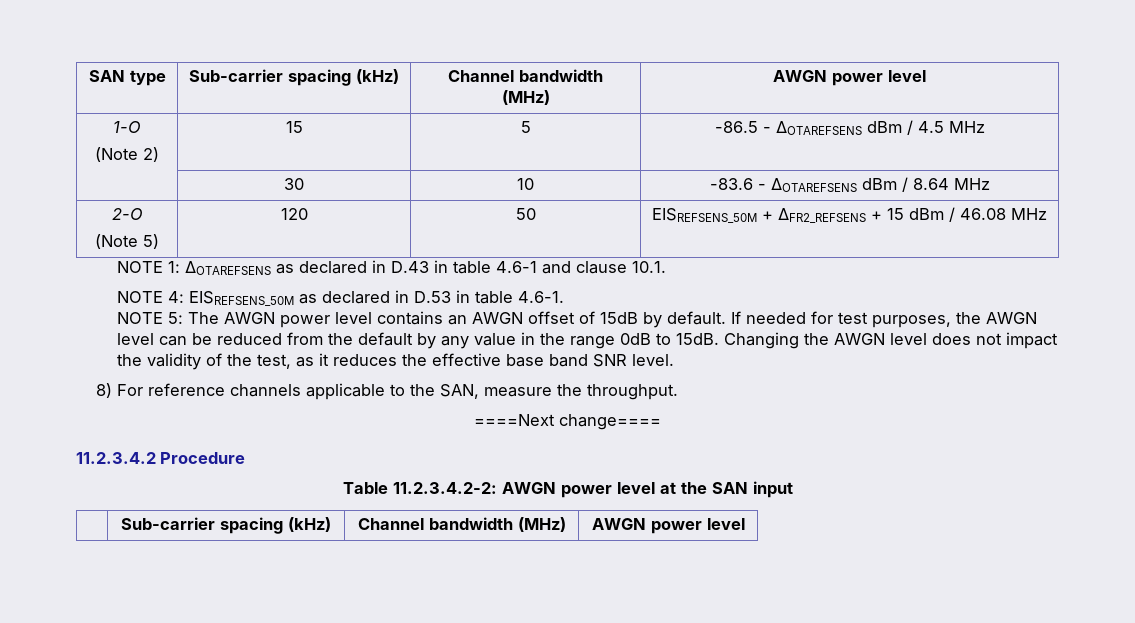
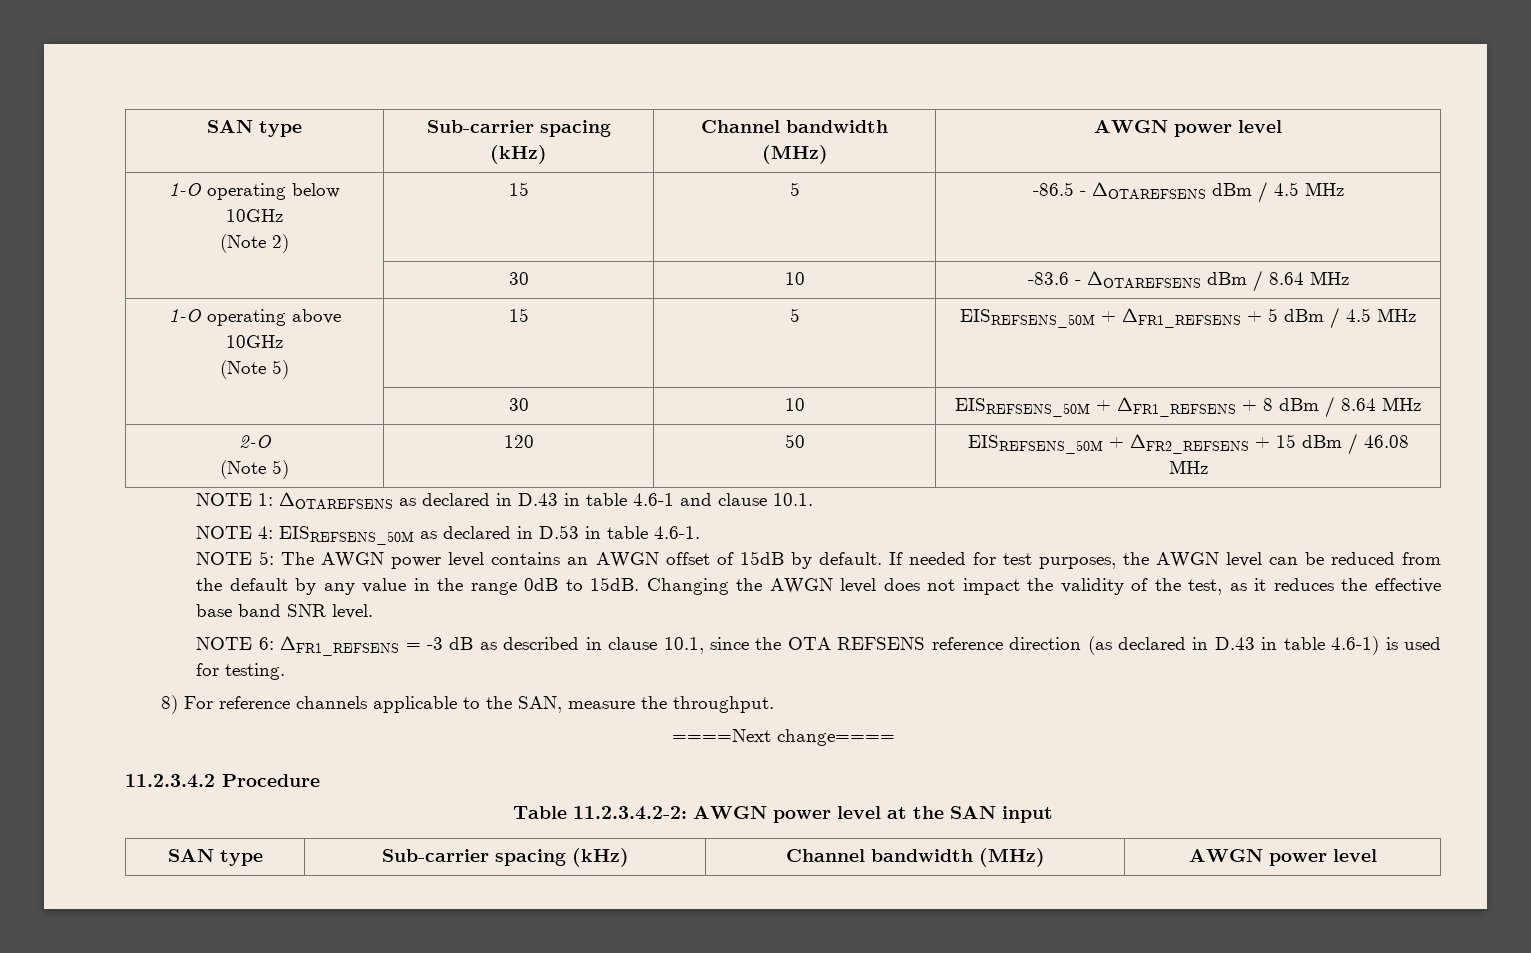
- 1-O
+ 1-O operating below 10GHz
+ 1-O operating above 10GHz
+ (Note 5) | 15 | 5 | EISREFSENS_50M + ΔFR1_REFSENS + 5 dBm / 4.5 MHz
+ | 30 | 10 | EISREFSENS_50M + ΔFR1_REFSENS + 8 dBm / 8.64 MHz
+ NOTE 6: ΔFR1_REFSENS = -3 dB as described in clause 10.1, since the OTA REFSENS reference direction (as declared in D.43 in table 4.6-1) is used for testing.
  Table 11.2.3.4.2-2: AWGN power level at the SAN input
- | Sub-carrier spacing (kHz) | Channel bandwidth (MHz) | AWGN power level
+ SAN type | Sub-carrier spacing (kHz) | Channel bandwidth (MHz) | AWGN power level

